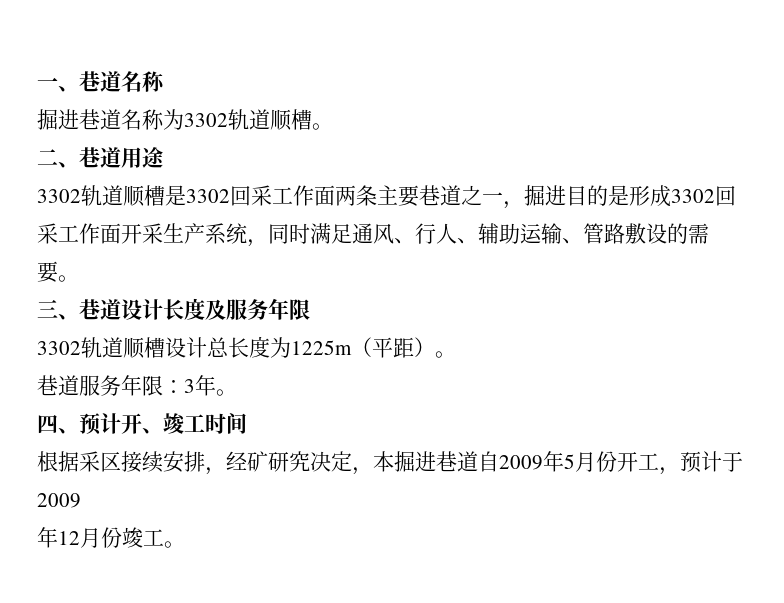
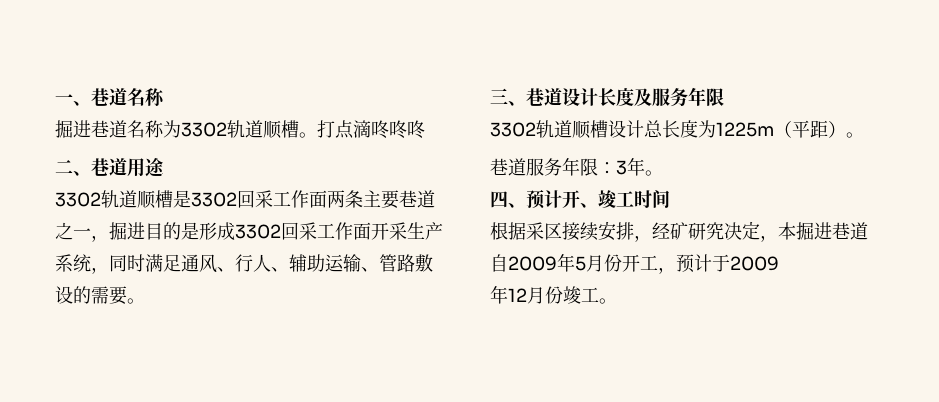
+ 打点滴咚咚咚

